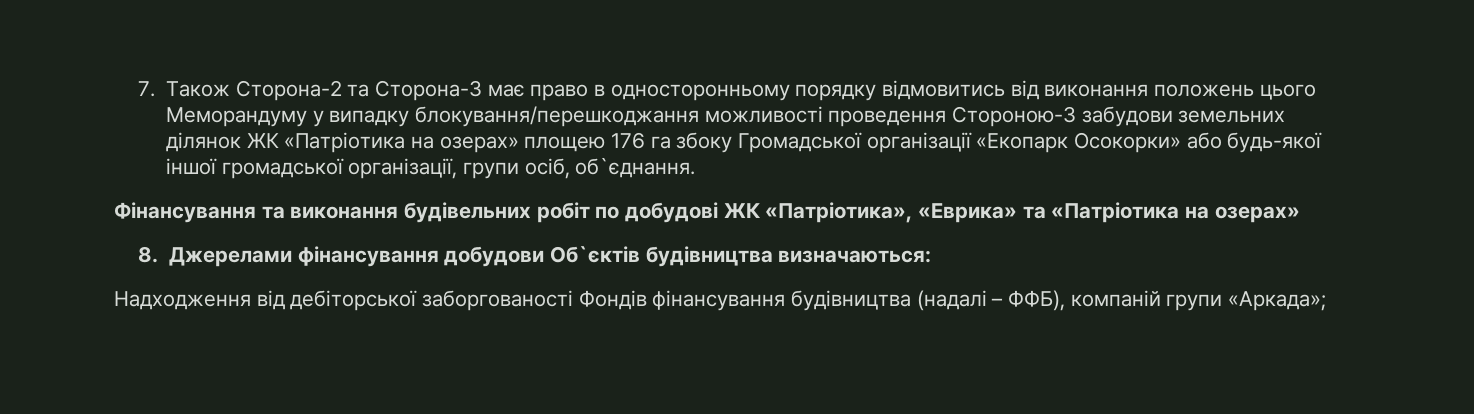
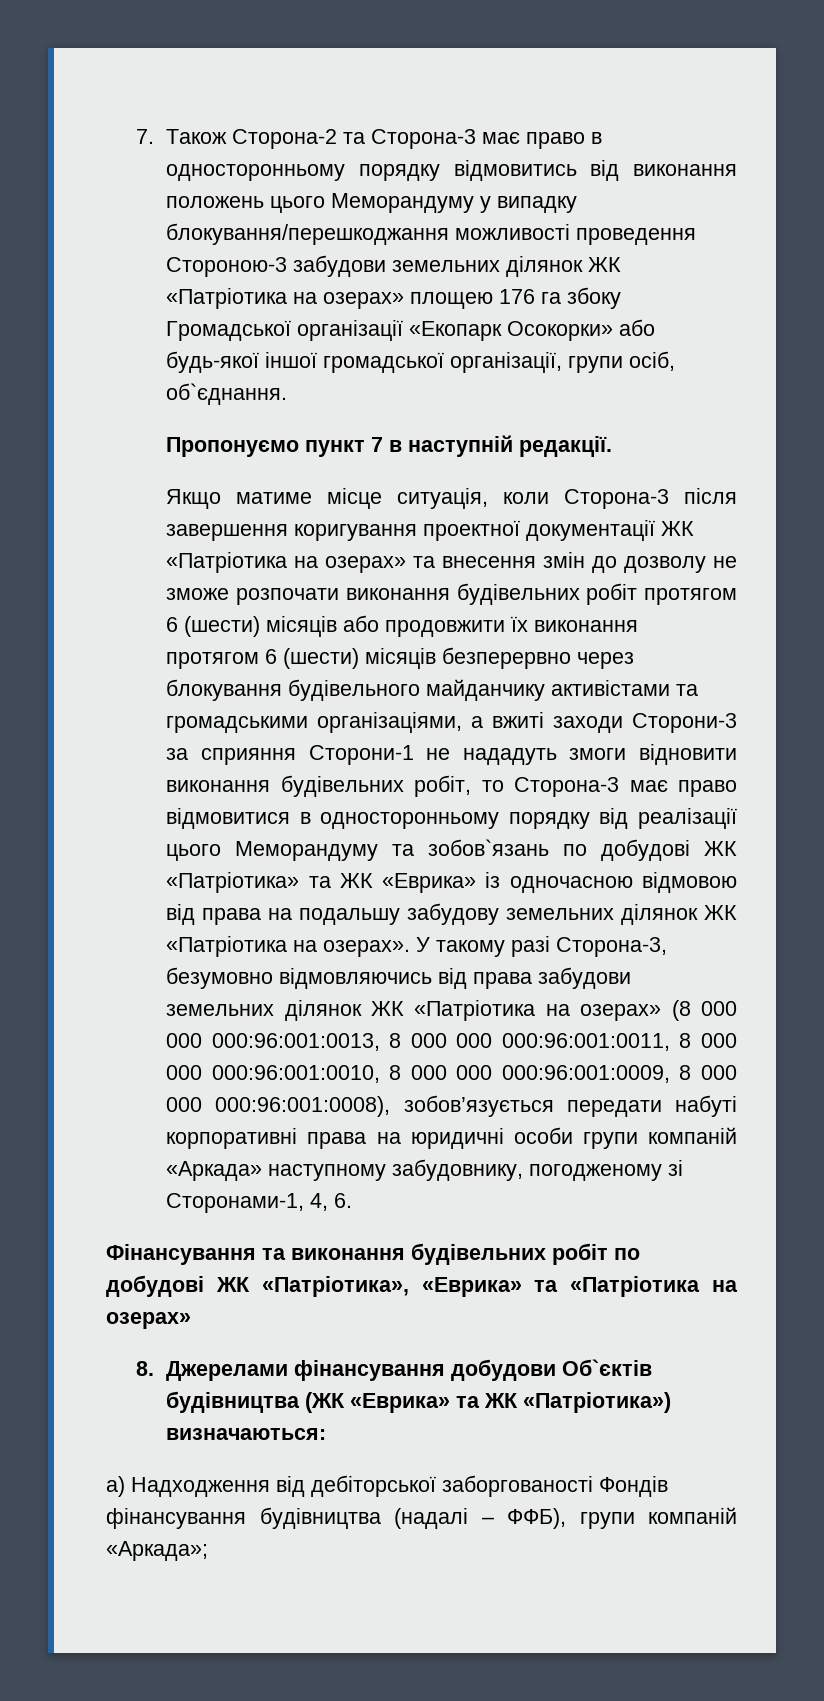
+ Пропонуємо пункт 7 в наступній редакції.
+ Якщо матиме місце ситуація, коли Сторона-3 після завершення коригування проектної документації ЖК «Патріотика на озерах» та внесення змін до дозволу не зможе розпочати виконання будівельних робіт протягом 6 (шести) місяців або продовжити їх виконання протягом 6 (шести) місяців безперервно через блокування будівельного майданчику активістами та громадськими організаціями, а вжиті заходи Сторони-3 за сприяння Сторони-1 не нададуть змоги відновити виконання будівельних робіт, то Сторона-3 має право відмовитися в односторонньому порядку від реалізації цього Меморандуму та зобов`язань по добудові ЖК «Патріотика» та ЖК «Еврика» із одночасною відмовою від права на подальшу забудову земельних ділянок ЖК «Патріотика на озерах». У такому разі Сторона-3, безумовно відмовляючись від права забудови земельних ділянок ЖК «Патріотика на озерах» (8 000 000 000:96:001:0013, 8 000 000 000:96:001:0011, 8 000 000 000:96:001:0010, 8 000 000 000:96:001:0009, 8 000 000 000:96:001:0008), зобов’язується передати набуті корпоративні права на юридичні особи групи компаній «Аркада» наступному забудовнику, погодженому зі Сторонами-1, 4, 6.
- 8. Джерелами фінансування добудови Об`єктів будівництва визначаються:
+ 8. Джерелами фінансування добудови Об`єктів будівництва (ЖК «Еврика» та ЖК «Патріотика») визначаються:
- Надходження від дебіторської заборгованості Фондів фінансування будівництва (надалі – ФФБ), компаній групи «Аркада»;
+ а) Надходження від дебіторської заборгованості Фондів фінансування будівництва (надалі – ФФБ), групи компаній «Аркада»;

